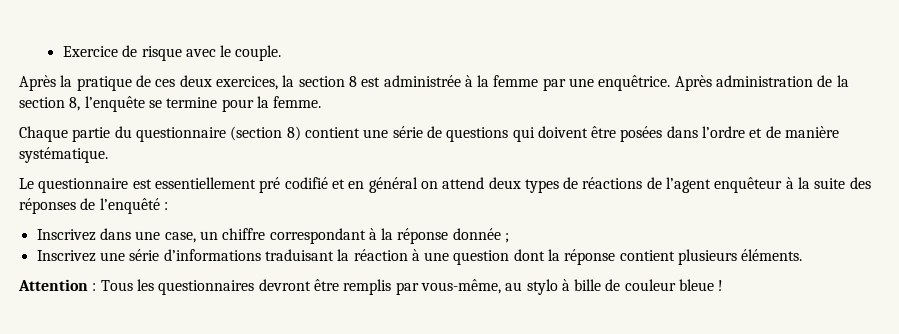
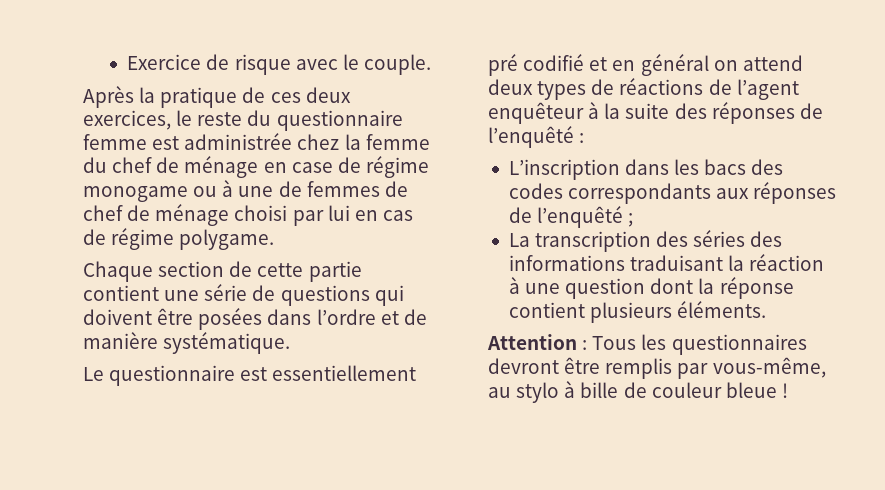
- Après la pratique de ces deux exercices, la section 8 est administrée à la femme par une enquêtrice. Après administration de la section 8, l’enquête se termine pour la femme.
- Chaque partie du questionnaire (section 8) contient une série de questions qui doivent être posées dans l’ordre et de manière systématique.
+ Après la pratique de ces deux exercices, le reste du questionnaire femme est administrée chez la femme du chef de ménage en case de régime monogame ou à une de femmes de chef de ménage choisi par lui en cas de régime polygame.
+ Chaque section de cette partie contient une série de questions qui doivent être posées dans l’ordre et de manière systématique.
- Inscrivez dans une case, un chiffre correspondant à la réponse donnée ;
- Inscrivez une série d’informations traduisant la réaction à une question dont la réponse contient plusieurs éléments.
+ L’inscription dans les bacs des codes correspondants aux réponses de l’enquêté ;
+ La transcription des séries des informations traduisant la réaction à une question dont la réponse contient plusieurs éléments.

